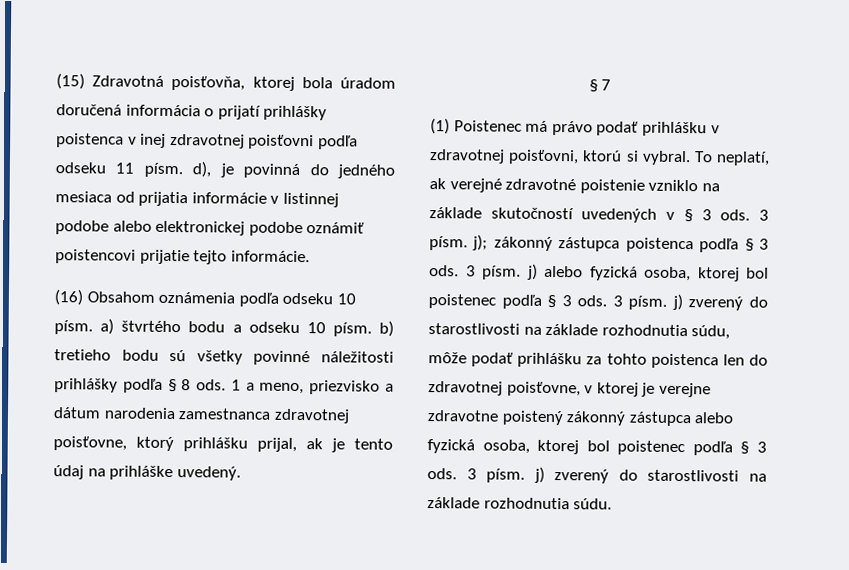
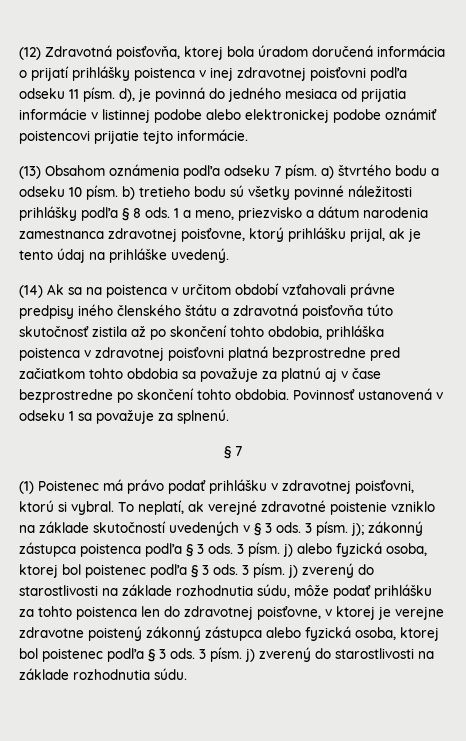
- (15) Zdravotná poisťovňa, ktorej bola úradom doručená informácia o prijatí prihlášky poistenca v inej zdravotnej poisťovni podľa odseku 11 písm. d), je povinná do jedného mesiaca od prijatia informácie v listinnej podobe alebo elektronickej podobe oznámiť poistencovi prijatie tejto informácie.
+ (12) Zdravotná poisťovňa, ktorej bola úradom doručená informácia o prijatí prihlášky poistenca v inej zdravotnej poisťovni podľa odseku 11 písm. d), je povinná do jedného mesiaca od prijatia informácie v listinnej podobe alebo elektronickej podobe oznámiť poistencovi prijatie tejto informácie.
- (16) Obsahom oznámenia podľa odseku 10 písm. a) štvrtého bodu a odseku 10 písm. b) tretieho bodu sú všetky povinné náležitosti prihlášky podľa § 8 ods.
+ (13) Obsahom oznámenia podľa odseku 7 písm. a) štvrtého bodu a odseku 10 písm. b) tretieho bodu sú všetky povinné náležitosti prihlášky podľa § 8 ods.
+ (14) Ak sa na poistenca v určitom období vzťahovali právne predpisy iného členského štátu a zdravotná poisťovňa túto skutočnosť zistila až po skončení tohto obdobia, prihláška poistenca v zdravotnej poisťovni platná bezprostredne pred začiatkom tohto obdobia sa považuje za platnú aj v čase bezprostredne po skončení tohto obdobia. Povinnosť ustanovená v odseku 1 sa považuje za splnenú.

